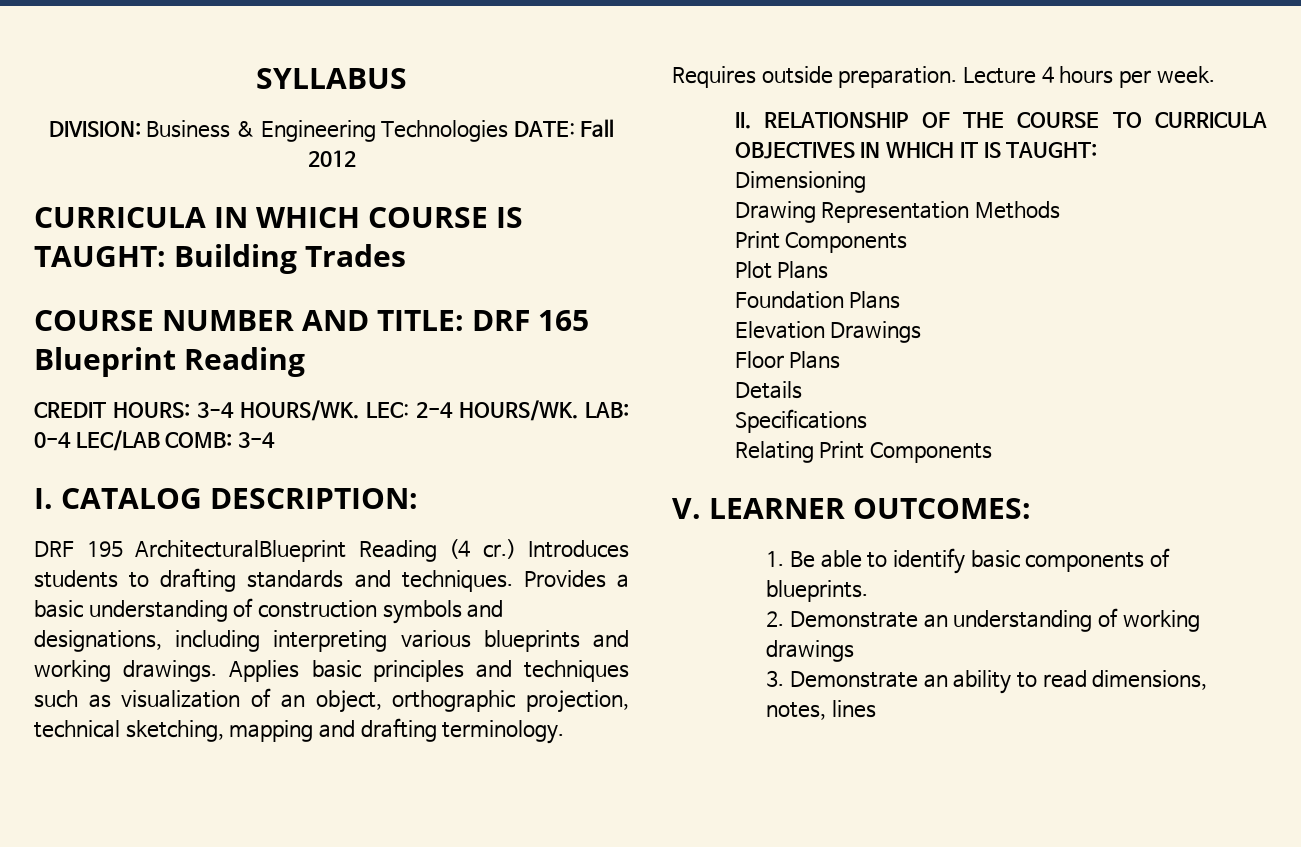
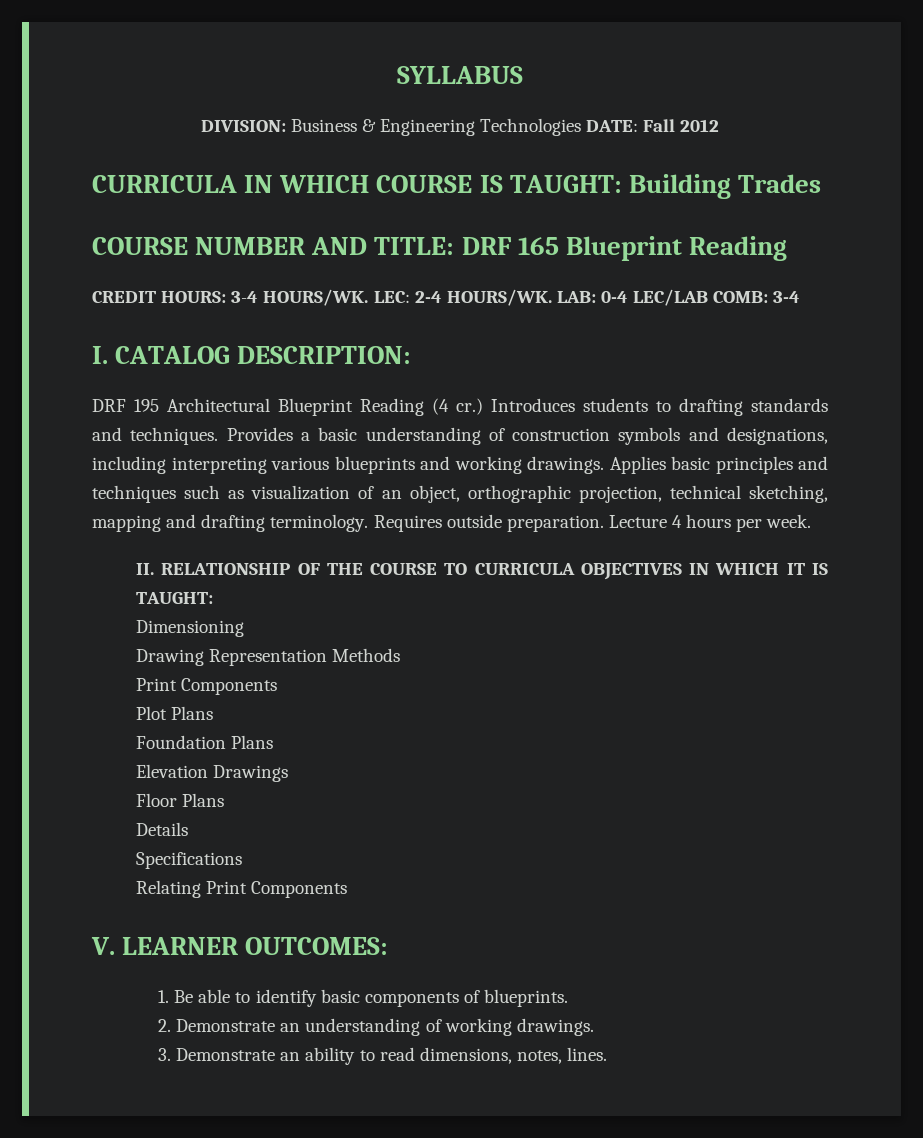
- DRF 195 ArchitecturalBlueprint Reading (4 cr.)
+ DRF 195 Architectural Blueprint Reading (4 cr.)
- 2. Demonstrate an understanding of working drawings
+ 2. Demonstrate an understanding of working drawings.
- 3. Demonstrate an ability to read dimensions, notes, lines
+ 3. Demonstrate an ability to read dimensions, notes, lines.

